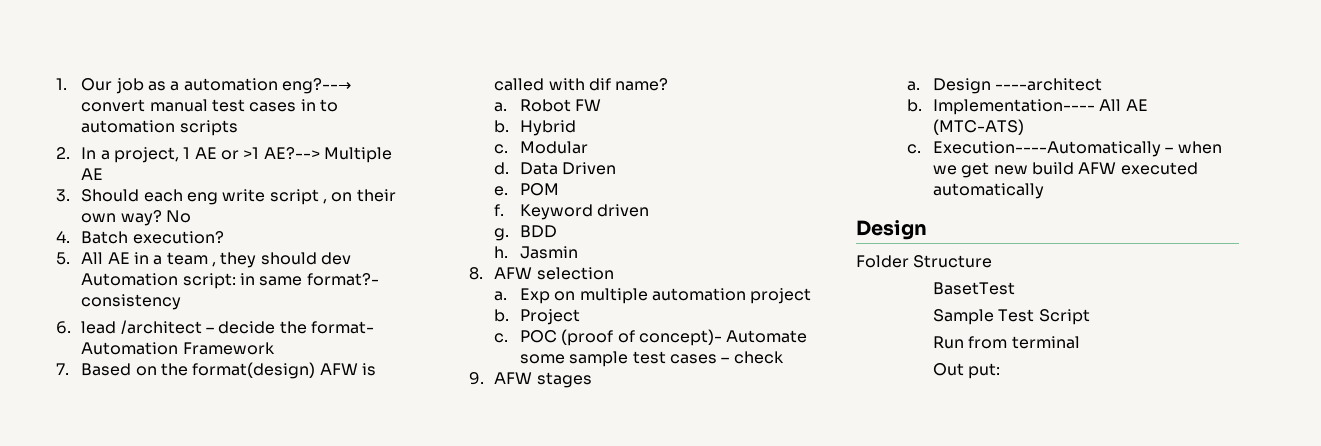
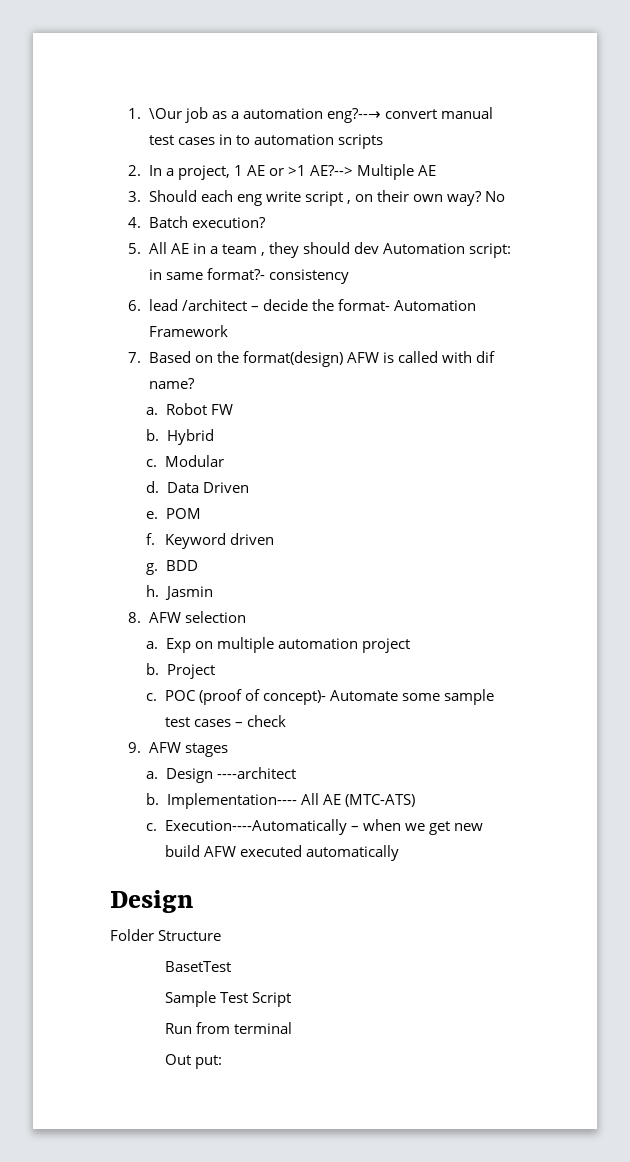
- 1. Our job as a automation eng?--→ convert manual test cases in to automation scripts
+ 1. \Our job as a automation eng?--→ convert manual test cases in to automation scripts

